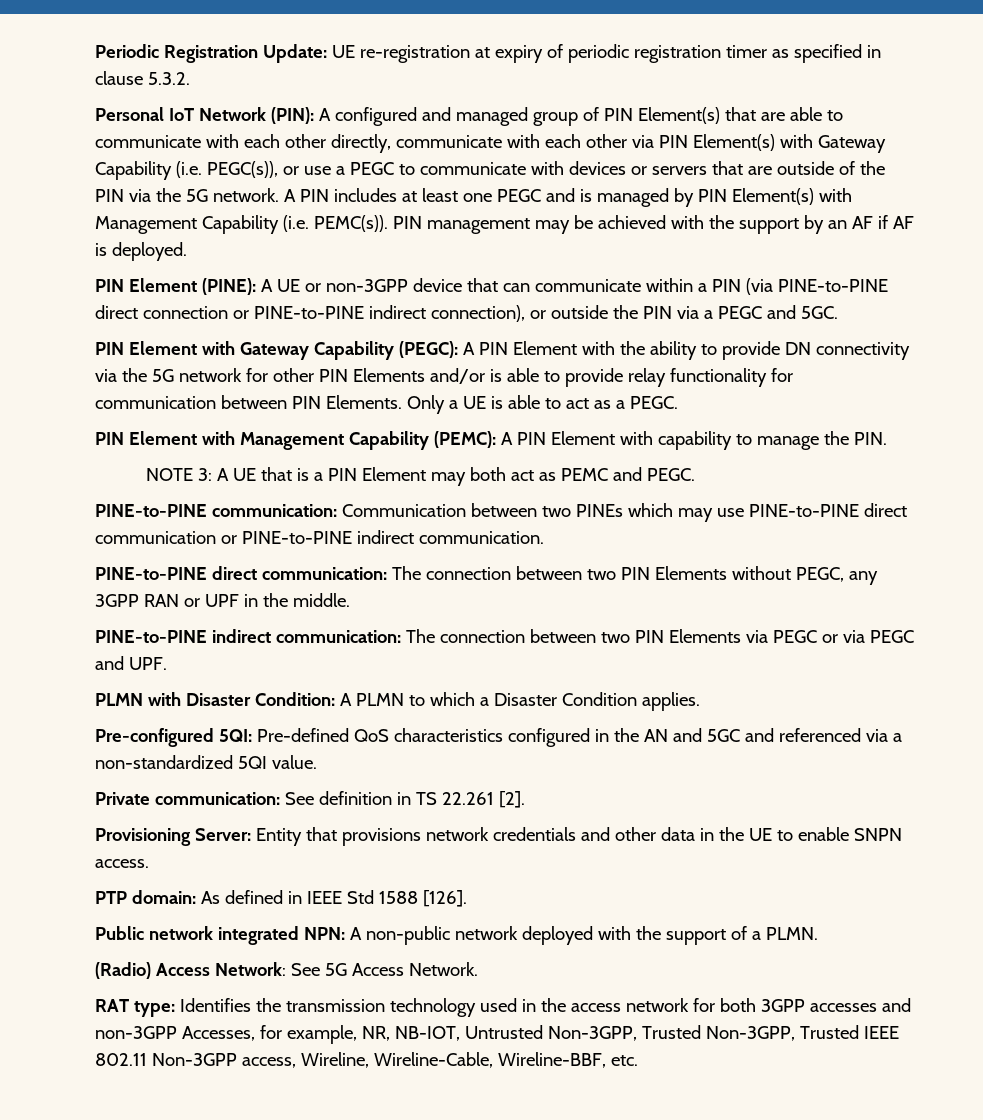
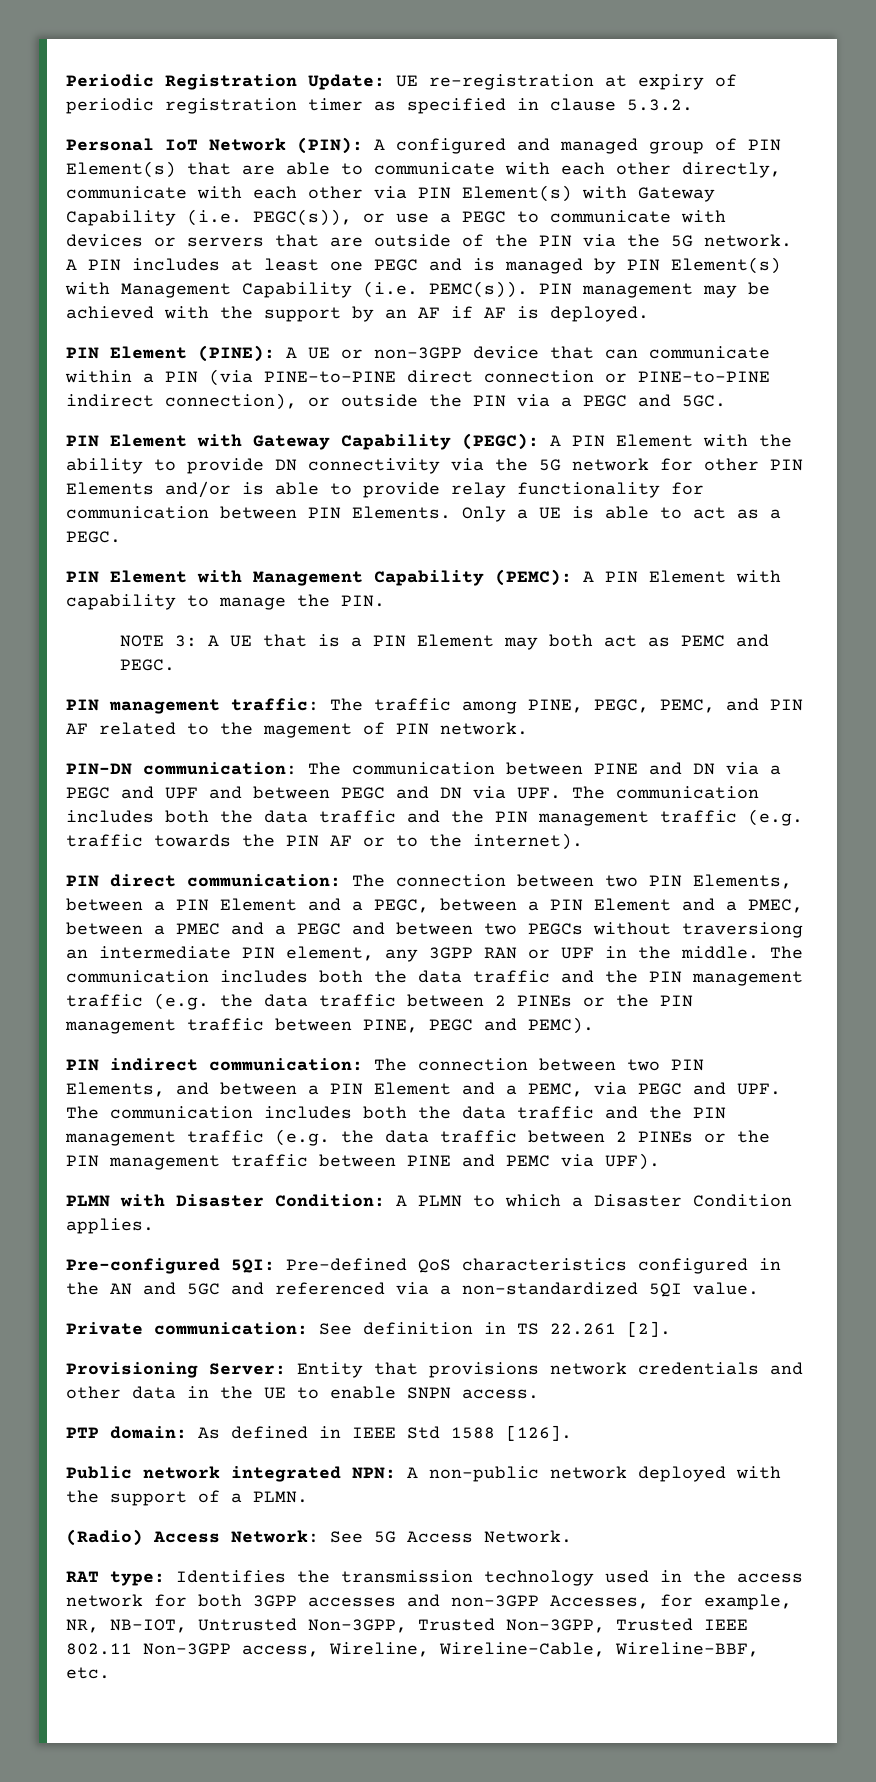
- PINE-to-PINE communication: Communication between two PINEs which may use PINE-to-PINE direct communication or PINE-to-PINE indirect communication.
- PINE-to-PINE direct communication: The connection between two PIN Elements without PEGC, any 3GPP RAN or UPF in the middle.
- PINE-to-PINE indirect communication: The connection between two PIN Elements via PEGC or via PEGC and UPF.
+ PIN management traffic: The traffic among PINE, PEGC, PEMC, and PIN AF related to the magement of PIN network.
+ PIN-DN communication: The communication between PINE and DN via a PEGC and UPF and between PEGC and DN via UPF. The communication includes both the data traffic and the PIN management traffic (e.g. traffic towards the PIN AF or to the internet).
+ PIN direct communication: The connection between two PIN Elements, between a PIN Element and a PEGC, between a PIN Element and a PMEC, between a PMEC and a PEGC and between two PEGCs without traversiong an intermediate PIN element, any 3GPP RAN or UPF in the middle. The communication includes both the data traffic and the PIN management traffic (e.g. the data traffic between 2 PINEs or the PIN management traffic between PINE, PEGC and PEMC).
+ PIN indirect communication: The connection between two PIN Elements, and between a PIN Element and a PEMC, via PEGC and UPF. The communication includes both the data traffic and the PIN management traffic (e.g. the data traffic between 2 PINEs or the PIN management traffic between PINE and PEMC via UPF).

